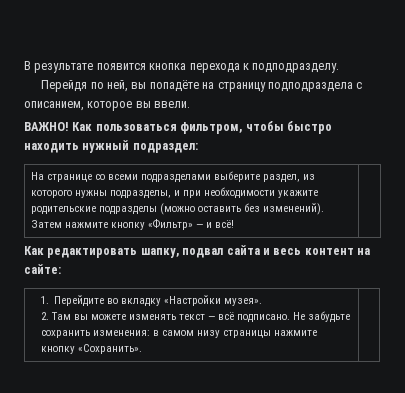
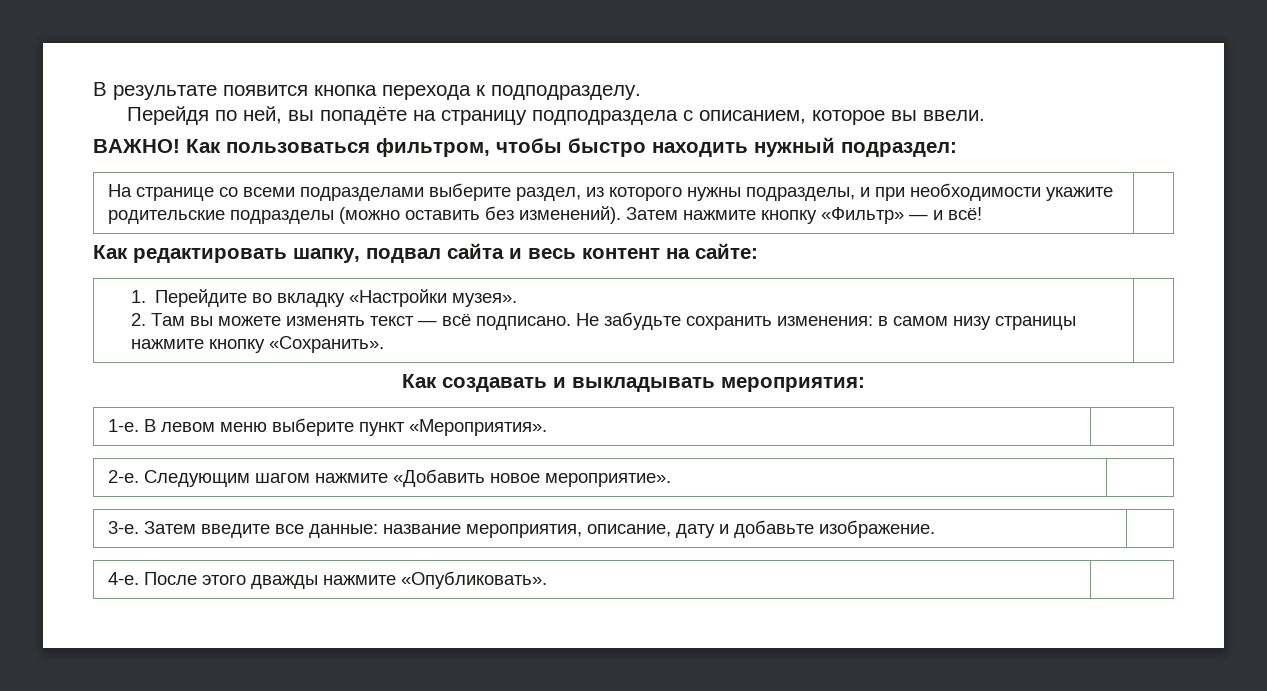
+ Как создавать и выкладывать мероприятия:
+ 1-е. В левом меню выберите пункт «Мероприятия». |
+ 2-е. Следующим шагом нажмите «Добавить новое мероприятие». |
+ 3-е. Затем введите все данные: название мероприятия, описание, дату и добавьте изображение. |
+ 4-е. После этого дважды нажмите «Опубликовать». |

